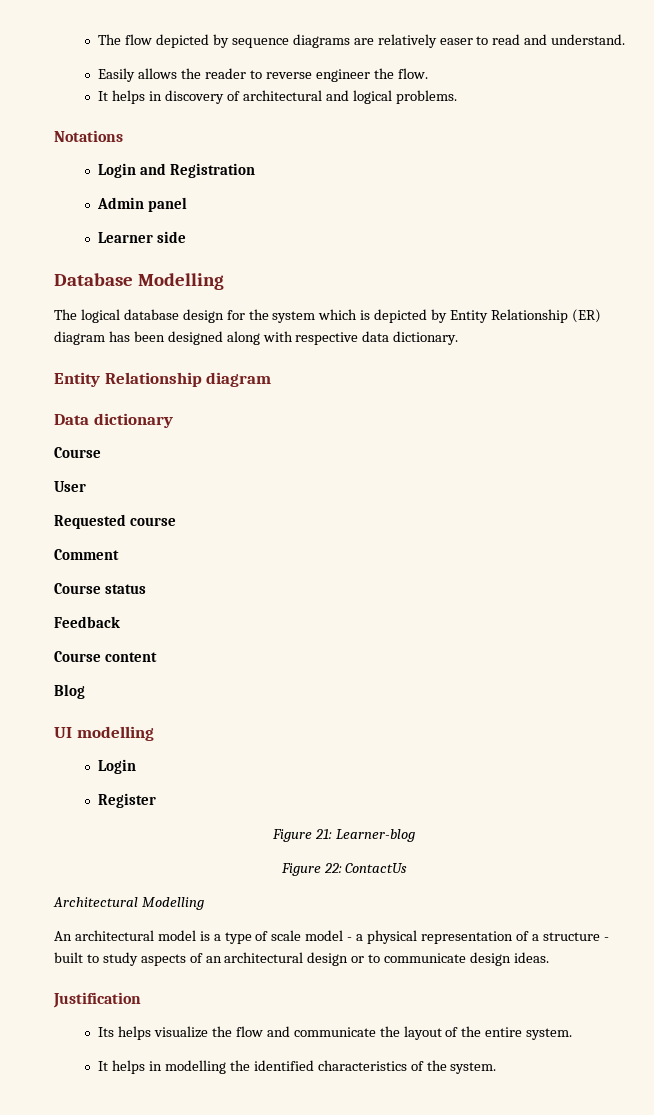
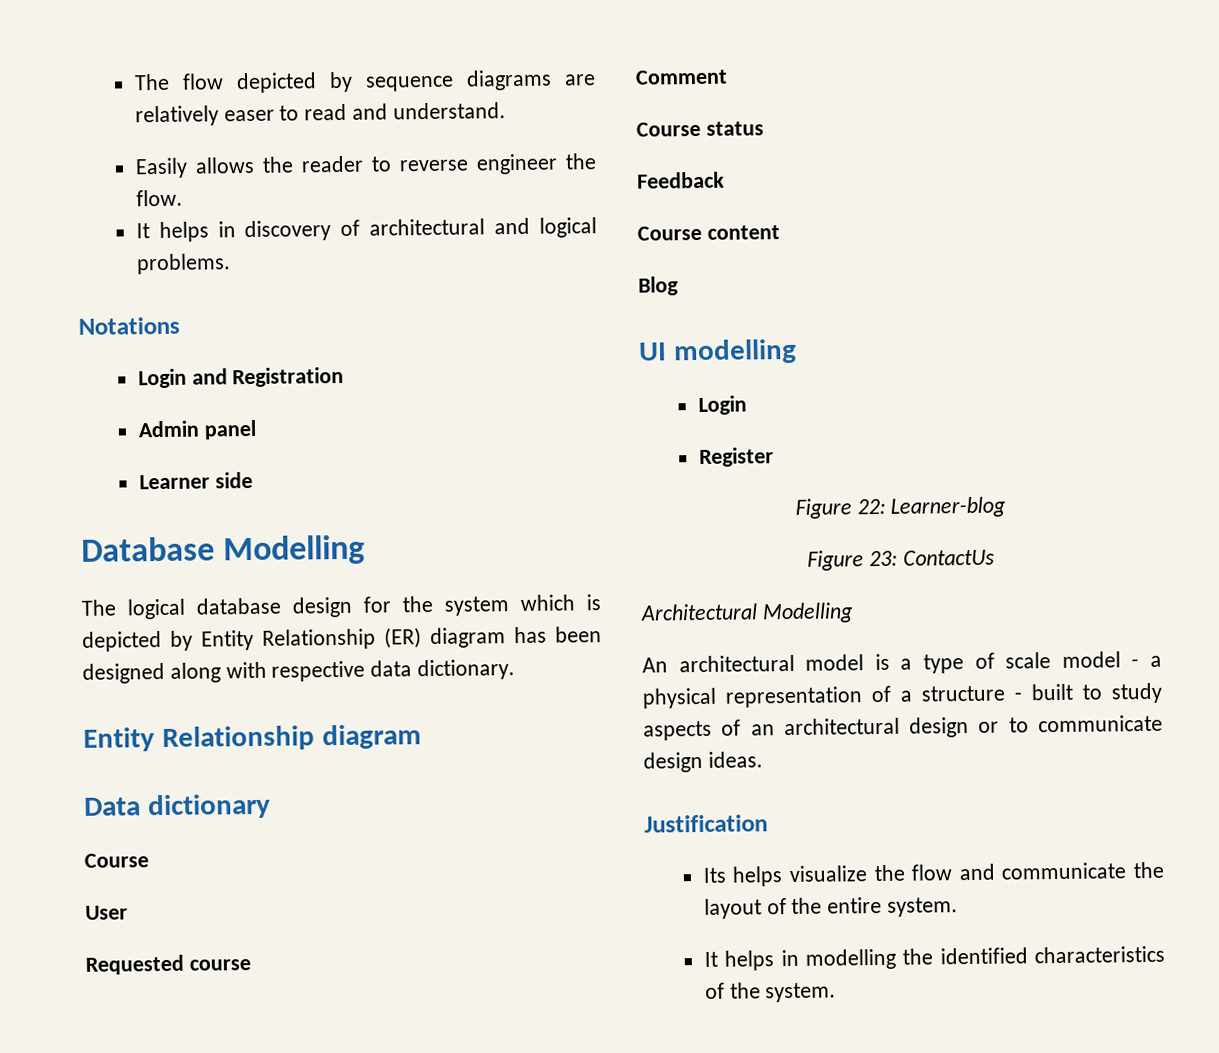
- Figure 21: Learner-blog
+ Figure 22: Learner-blog
- Figure 22: ContactUs
+ Figure 23: ContactUs

